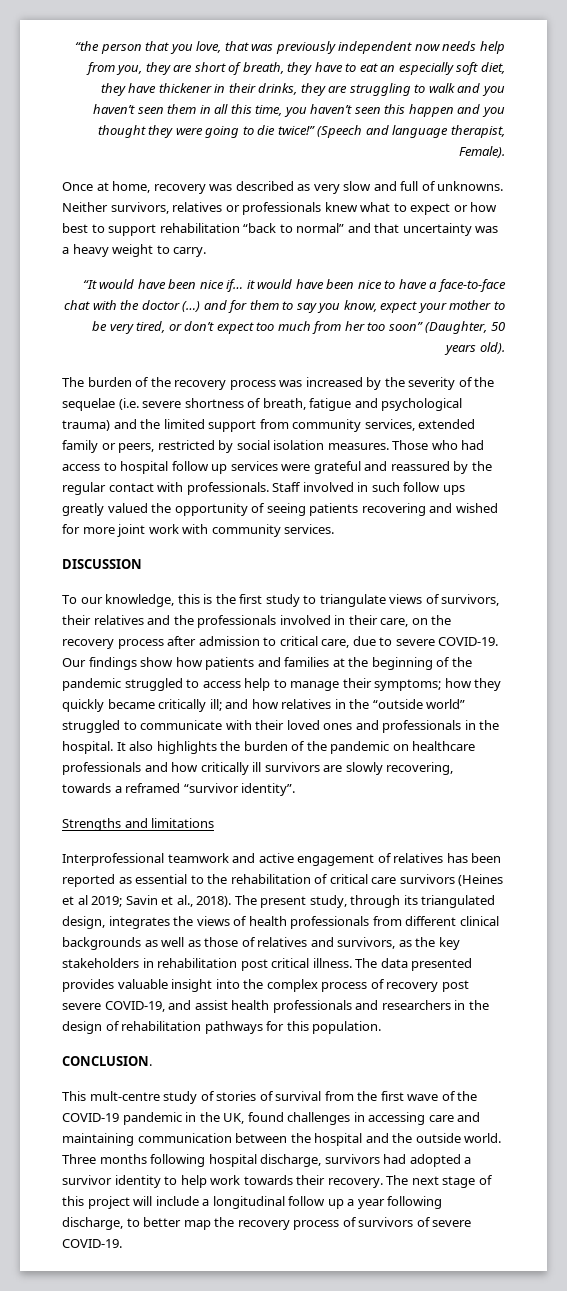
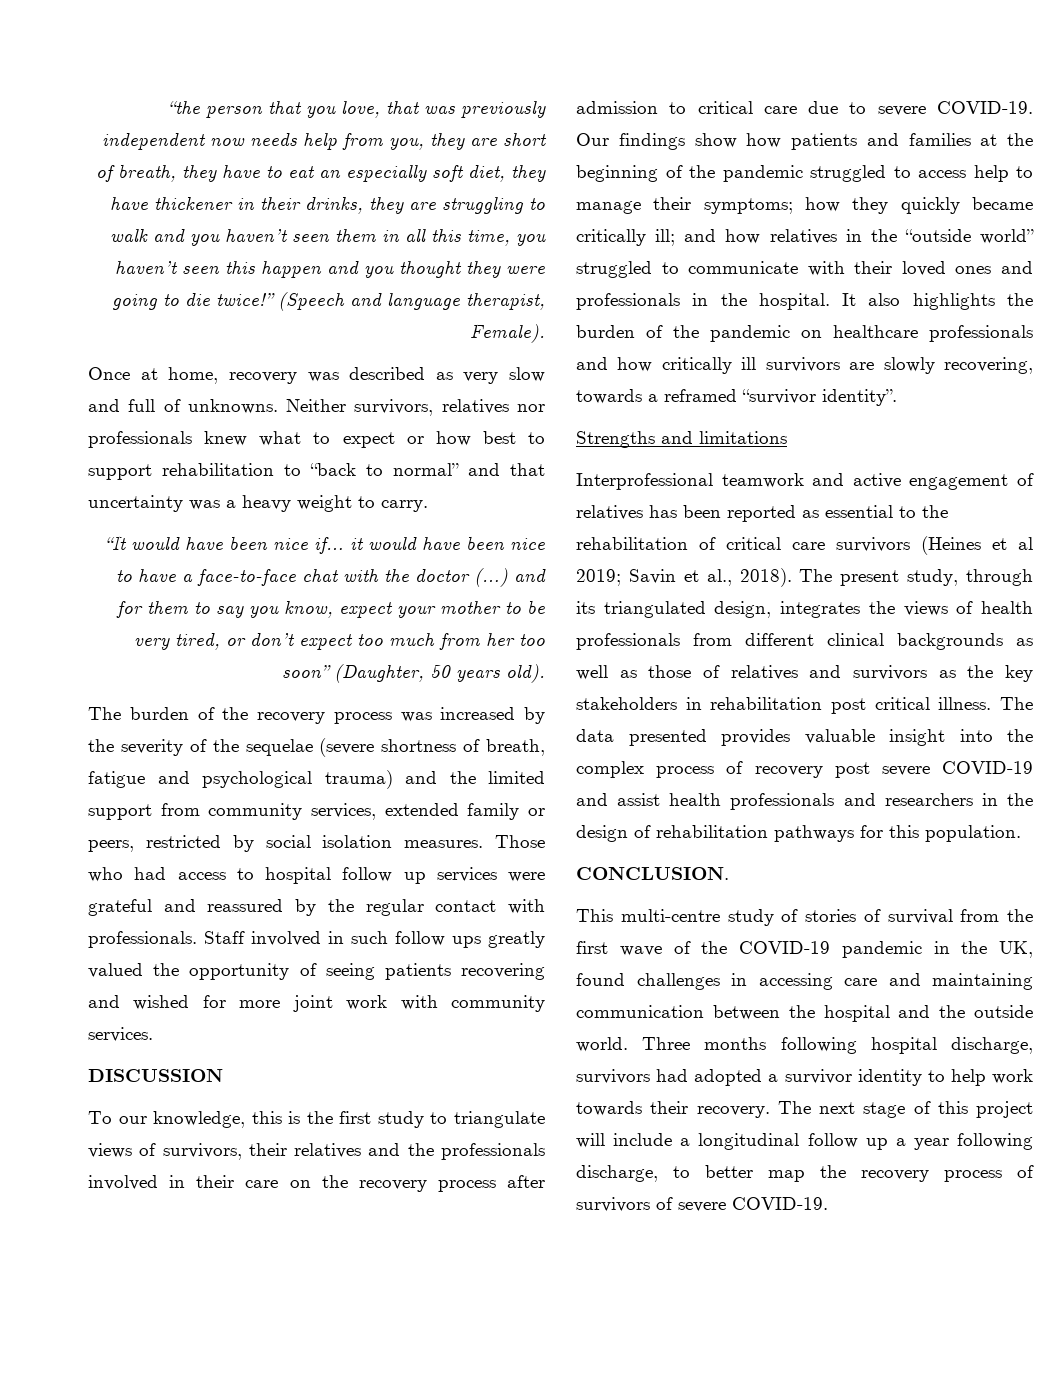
- Neither survivors, relatives or professionals knew what to expect or how best to support rehabilitation “back to normal” and that uncertainty was a heavy weight to carry.
+ Neither survivors, relatives nor professionals knew what to expect or how best to support rehabilitation to “back to normal” and that uncertainty was a heavy weight to carry.
- The burden of the recovery process was increased by the severity of the sequelae (i.e. severe shortness of breath, fatigue and psychological trauma) and the limited support from community services, extended family or peers, restricted by social isolation measures.
+ The burden of the recovery process was increased by the severity of the sequelae (severe shortness of breath, fatigue and psychological trauma) and the limited support from community services, extended family or peers, restricted by social isolation measures.
- To our knowledge, this is the first study to triangulate views of survivors, their relatives and the professionals involved in their care, on the recovery process after admission to critical care, due to severe COVID-19.
+ To our knowledge, this is the first study to triangulate views of survivors, their relatives and the professionals involved in their care on the recovery process after admission to critical care due to severe COVID-19.
- The present study, through its triangulated design, integrates the views of health professionals from different clinical backgrounds as well as those of relatives and survivors, as the key stakeholders in rehabilitation post critical illness.
+ The present study, through its triangulated design, integrates the views of health professionals from different clinical backgrounds as well as those of relatives and survivors as the key stakeholders in rehabilitation post critical illness.
- The data presented provides valuable insight into the complex process of recovery post severe COVID-19, and assist health professionals and researchers in the design of rehabilitation pathways for this population.
+ The data presented provides valuable insight into the complex process of recovery post severe COVID-19 and assist health professionals and researchers in the design of rehabilitation pathways for this population.
- This mult-centre study of stories of survival from the first wave of the COVID-19 pandemic in the UK, found challenges in accessing care and maintaining communication between the hospital and the outside world.
+ This multi-centre study of stories of survival from the first wave of the COVID-19 pandemic in the UK, found challenges in accessing care and maintaining communication between the hospital and the outside world.

